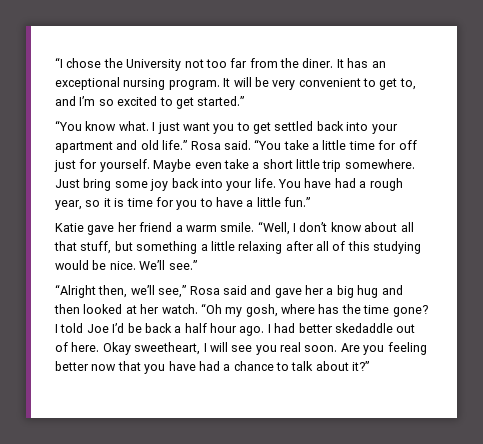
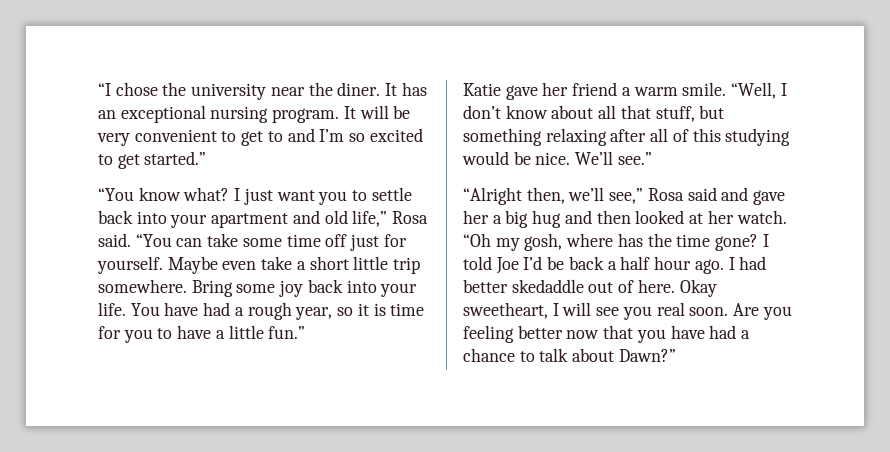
- “I chose the University not too far from the diner.
+ “I chose the university near the diner.
- It will be very convenient to get to, and I’m so excited to get started.”
+ It will be very convenient to get to and I’m so excited to get started.”
- “You know what.
+ “You know what?
- I just want you to get settled back into your apartment and old life.” Rosa said.
+ I just want you to settle back into your apartment and old life,” Rosa said.
- “You take a little time for off just for yourself.
+ “You can take some time off just for yourself.
- Just bring some joy back into your life.
+ Bring some joy back into your life.
- “Well, I don’t know about all that stuff, but something a little relaxing after all of this studying would be nice.
+ “Well, I don’t know about all that stuff, but something relaxing after all of this studying would be nice.
- Are you feeling better now that you have had a chance to talk about it?”
+ Are you feeling better now that you have had a chance to talk about Dawn?”

